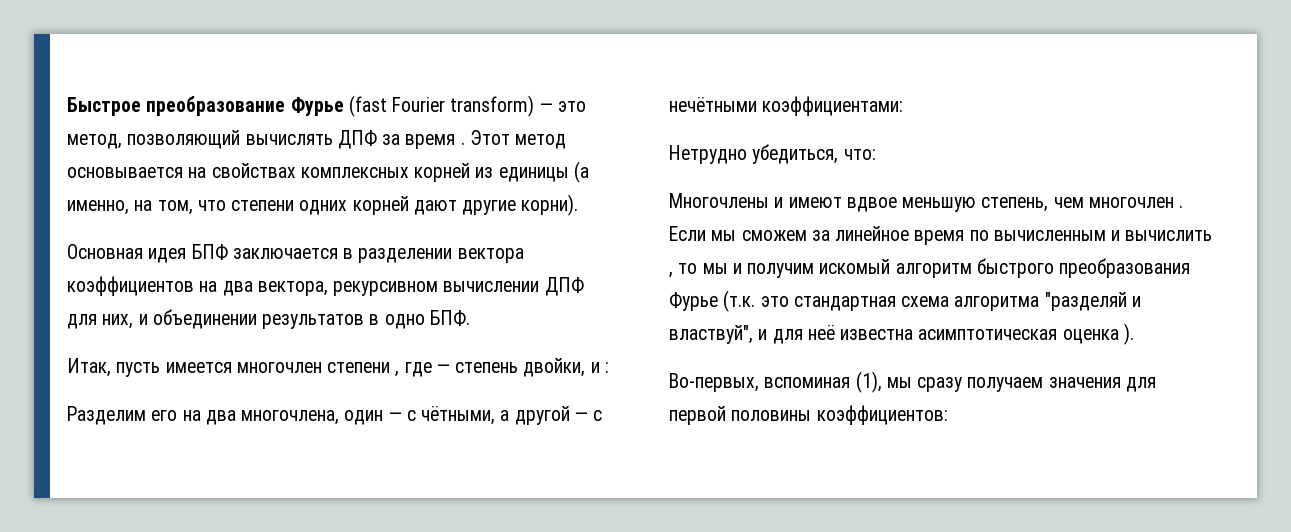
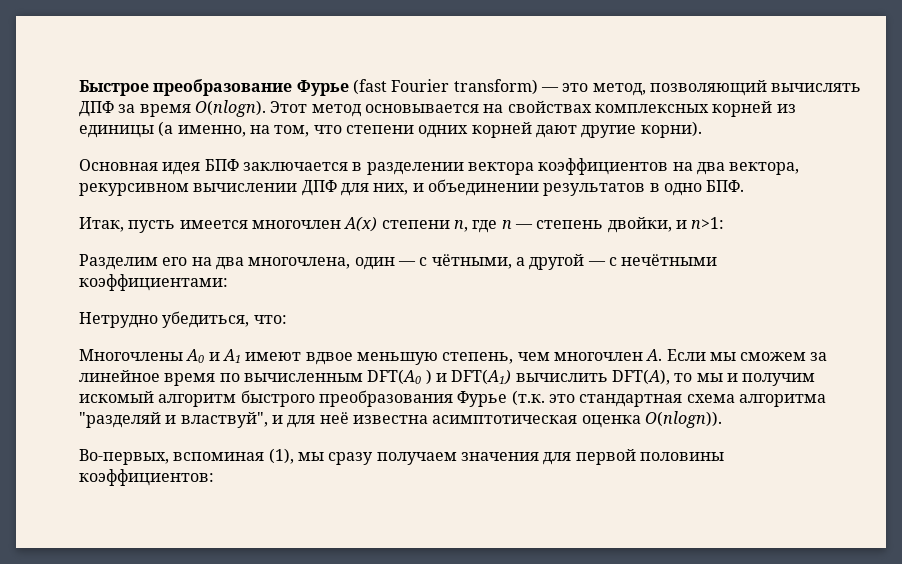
- Быстрое преобразование Фурье (fast Fourier transform) — это метод, позволяющий вычислять ДПФ за время .
+ Быстрое преобразование Фурье (fast Fourier transform) — это метод, позволяющий вычислять ДПФ за время O(nlogn).
- Итак, пусть имеется многочлен степени , где — степень двойки, и :
+ Итак, пусть имеется многочлен A(x) степени n, где n — степень двойки, и n>1:
- Многочлены и имеют вдвое меньшую степень, чем многочлен . Если мы сможем за линейное время по вычисленным и вычислить , то мы и получим искомый алгоритм быстрого преобразования Фурье (т.к. это стандартная схема алгоритма "разделяй и властвуй", и для неё известна асимптотическая оценка ).
+ Многочлены A0 и A1 имеют вдвое меньшую степень, чем многочлен A. Если мы сможем за линейное время по вычисленным DFT(A0 ) и DFT(A1) вычислить DFT(A), то мы и получим искомый алгоритм быстрого преобразования Фурье (т.к. это стандартная схема алгоритма "разделяй и властвуй", и для неё известна асимптотическая оценка O(nlogn)).

